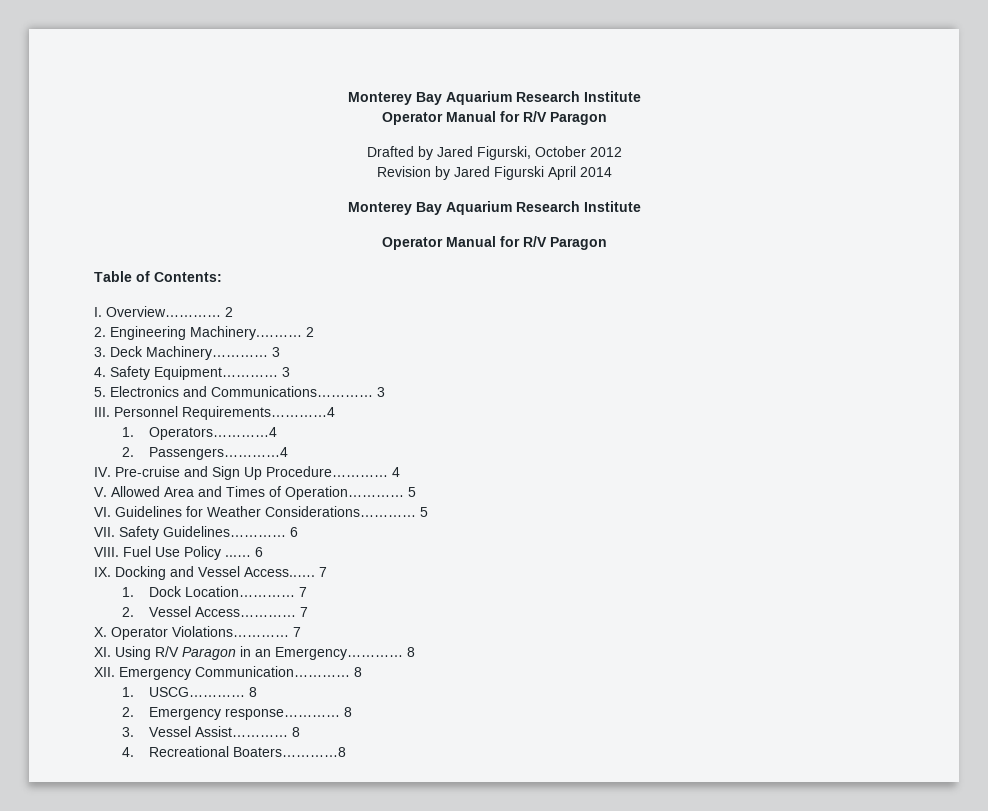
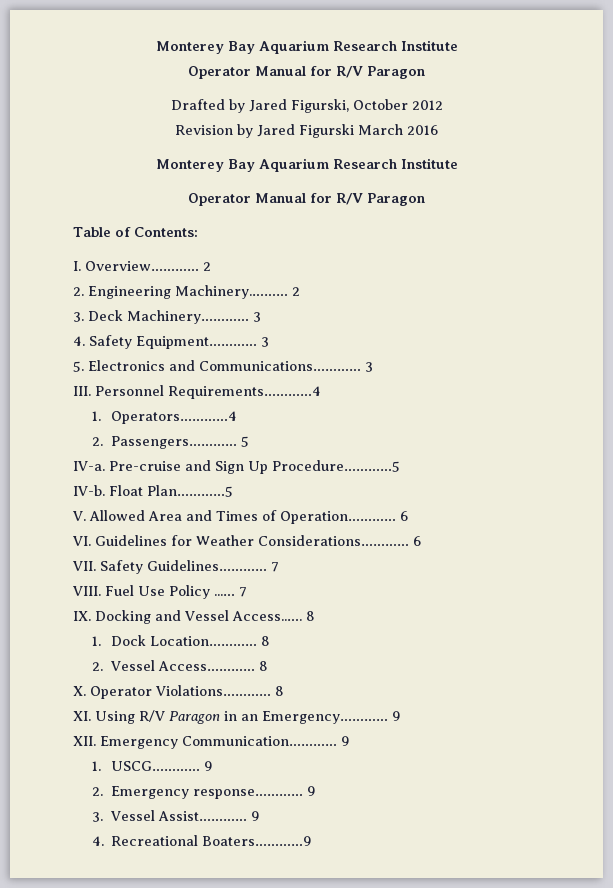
- Revision by Jared Figurski April 2014
+ Revision by Jared Figurski March 2016
- 2. Passengers…………4
- IV. Pre-cruise and Sign Up Procedure………… 4
+ 2. Passengers………… 5
+ IV-a. Pre-cruise and Sign Up Procedure…………5
+ IV-b. Float Plan…………5
- V. Allowed Area and Times of Operation………… 5
+ V. Allowed Area and Times of Operation………… 6
- VI. Guidelines for Weather Considerations………… 5
+ VI. Guidelines for Weather Considerations………… 6
- VII. Safety Guidelines………… 6
+ VII. Safety Guidelines………… 7
- Fuel Use Policy ...… 6
+ Fuel Use Policy ...… 7
- IX. Docking and Vessel Access..…. 7
+ IX. Docking and Vessel Access..…. 8
- 1. Dock Location………… 7
+ 1. Dock Location………… 8
- 2. Vessel Access………… 7
+ 2. Vessel Access………… 8
- X. Operator Violations………… 7
+ X. Operator Violations………… 8
- XI. Using R/V Paragon in an Emergency………… 8
+ XI. Using R/V Paragon in an Emergency………… 9
- XII. Emergency Communication………… 8
+ XII. Emergency Communication………… 9
- 1. USCG………… 8
+ 1. USCG………… 9
- 2. Emergency response………… 8
+ 2. Emergency response………… 9
- 3. Vessel Assist………… 8
+ 3. Vessel Assist………… 9
- 4. Recreational Boaters…………8
+ 4. Recreational Boaters…………9

